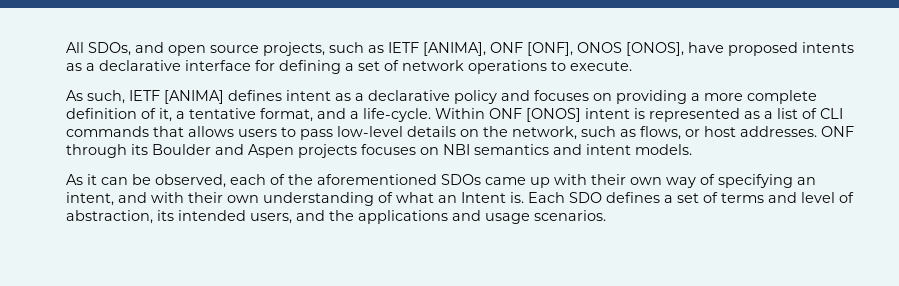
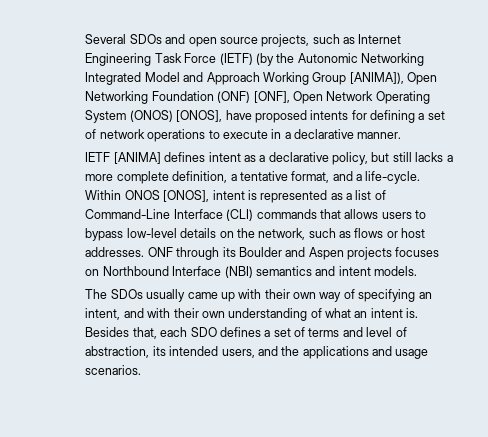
- All SDOs, and open source projects, such as IETF [ANIMA], ONF [ONF], ONOS [ONOS], have proposed intents as a declarative interface for defining a set of network operations to execute.
- As such, IETF [ANIMA] defines intent as a declarative policy and focuses on providing a more complete definition of it, a tentative format, and a life-cycle.
+ Several SDOs and open source projects, such as Internet Engineering Task Force (IETF) (by the Autonomic Networking Integrated Model and Approach Working Group [ANIMA]), Open Networking Foundation (ONF) [ONF], Open Network Operating System (ONOS) [ONOS], have proposed intents for defining a set of network operations to execute in a declarative manner.
+ IETF [ANIMA] defines intent as a declarative policy, but still lacks a more complete definition, a tentative format, and a life-cycle.
- Within ONF [ONOS] intent is represented as a list of CLI commands that allows users to pass low-level details on the network, such as flows, or host addresses.
+ Within ONOS [ONOS], intent is represented as a list of Command-Line Interface (CLI) commands that allows users to bypass low-level details on the network, such as flows or host addresses.
- ONF through its Boulder and Aspen projects focuses on NBI semantics and intent models.
+ ONF through its Boulder and Aspen projects focuses on Northbound Interface (NBI) semantics and intent models.
- As it can be observed, each of the aforementioned SDOs came up with their own way of specifying an intent, and with their own understanding of what an Intent is. Each SDO defines a set of terms and level of abstraction, its intended users, and the applications and usage scenarios.
+ The SDOs usually came up with their own way of specifying an intent, and with their own understanding of what an intent is. Besides that, each SDO defines a set of terms and level of abstraction, its intended users, and the applications and usage scenarios.

